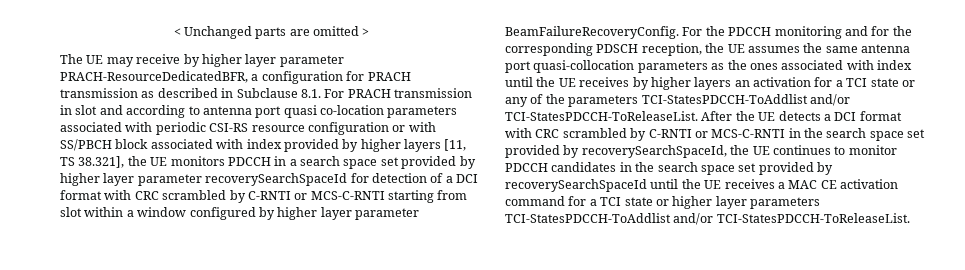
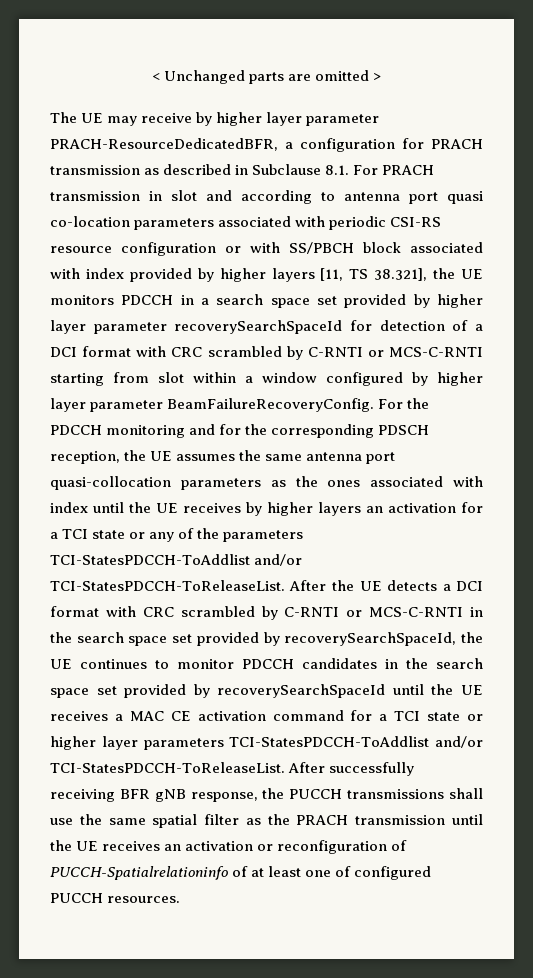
+ After successfully receiving BFR gNB response, the PUCCH transmissions shall use the same spatial filter as the PRACH transmission until the UE receives an activation or reconfiguration of PUCCH-Spatialrelationinfo of at least one of configured PUCCH resources.

